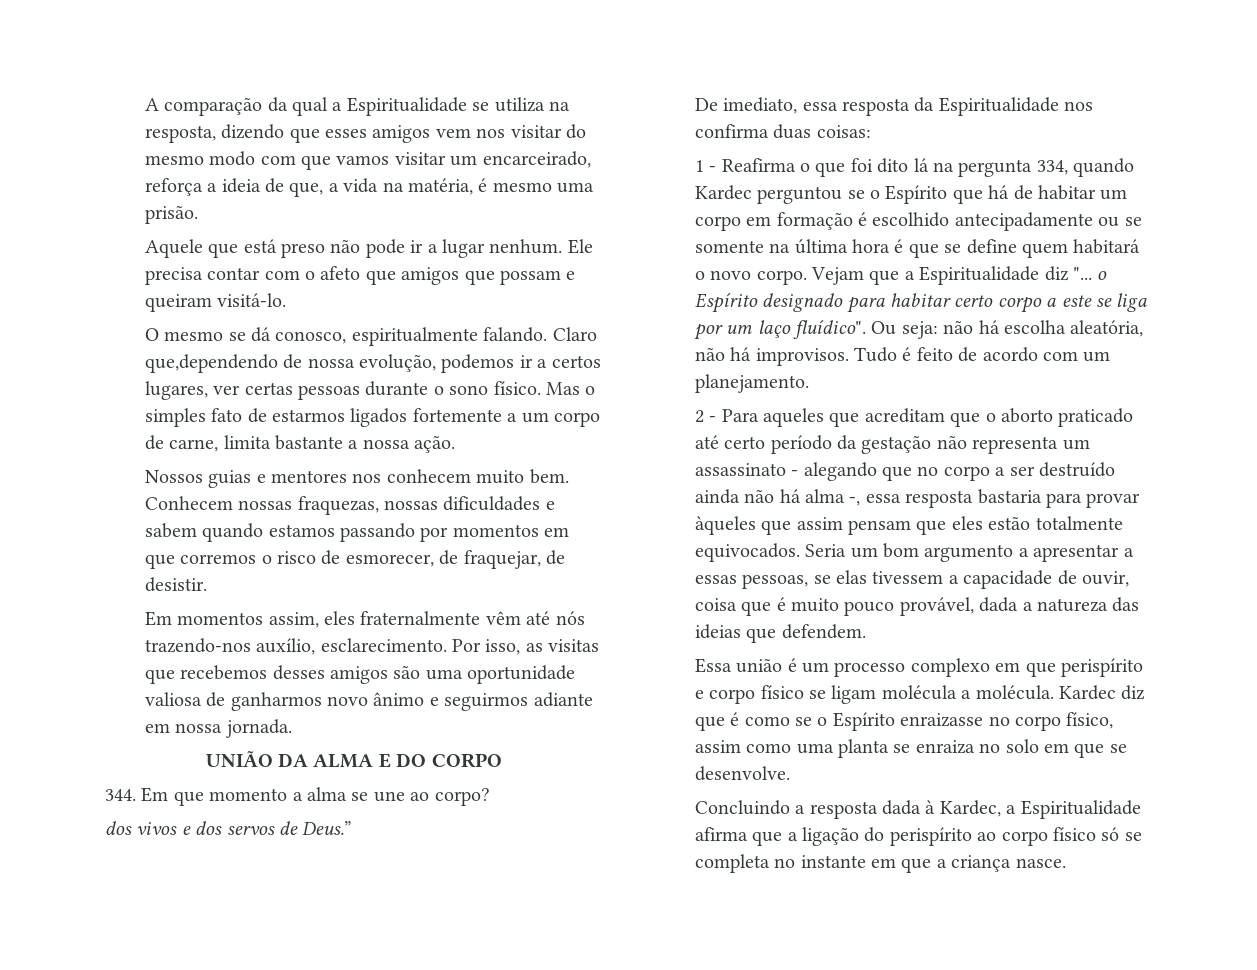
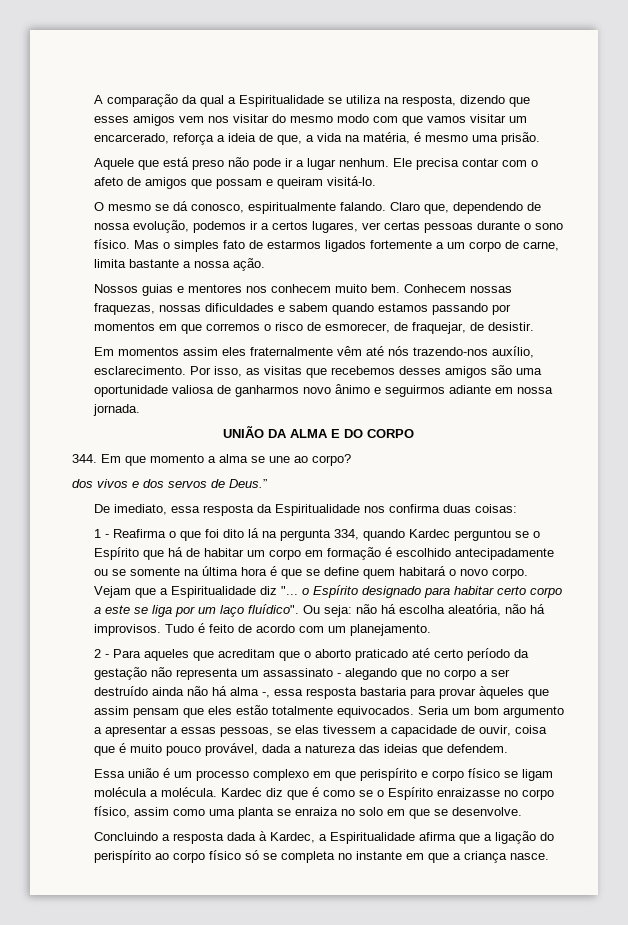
- A comparação da qual a Espiritualidade se utiliza na resposta, dizendo que esses amigos vem nos visitar do mesmo modo com que vamos visitar um encarceirado, reforça a ideia de que, a vida na matéria, é mesmo uma prisão.
+ A comparação da qual a Espiritualidade se utiliza na resposta, dizendo que esses amigos vem nos visitar do mesmo modo com que vamos visitar um encarcerado, reforça a ideia de que, a vida na matéria, é mesmo uma prisão.
- Ele precisa contar com o afeto que amigos que possam e queiram visitá-lo.
+ Ele precisa contar com o afeto de amigos que possam e queiram visitá-lo.
- Claro que,dependendo de nossa evolução, podemos ir a certos lugares, ver certas pessoas durante o sono físico.
+ Claro que, dependendo de nossa evolução, podemos ir a certos lugares, ver certas pessoas durante o sono físico.
- Em momentos assim, eles fraternalmente vêm até nós trazendo-nos auxílio, esclarecimento.
+ Em momentos assim eles fraternalmente vêm até nós trazendo-nos auxílio, esclarecimento.

